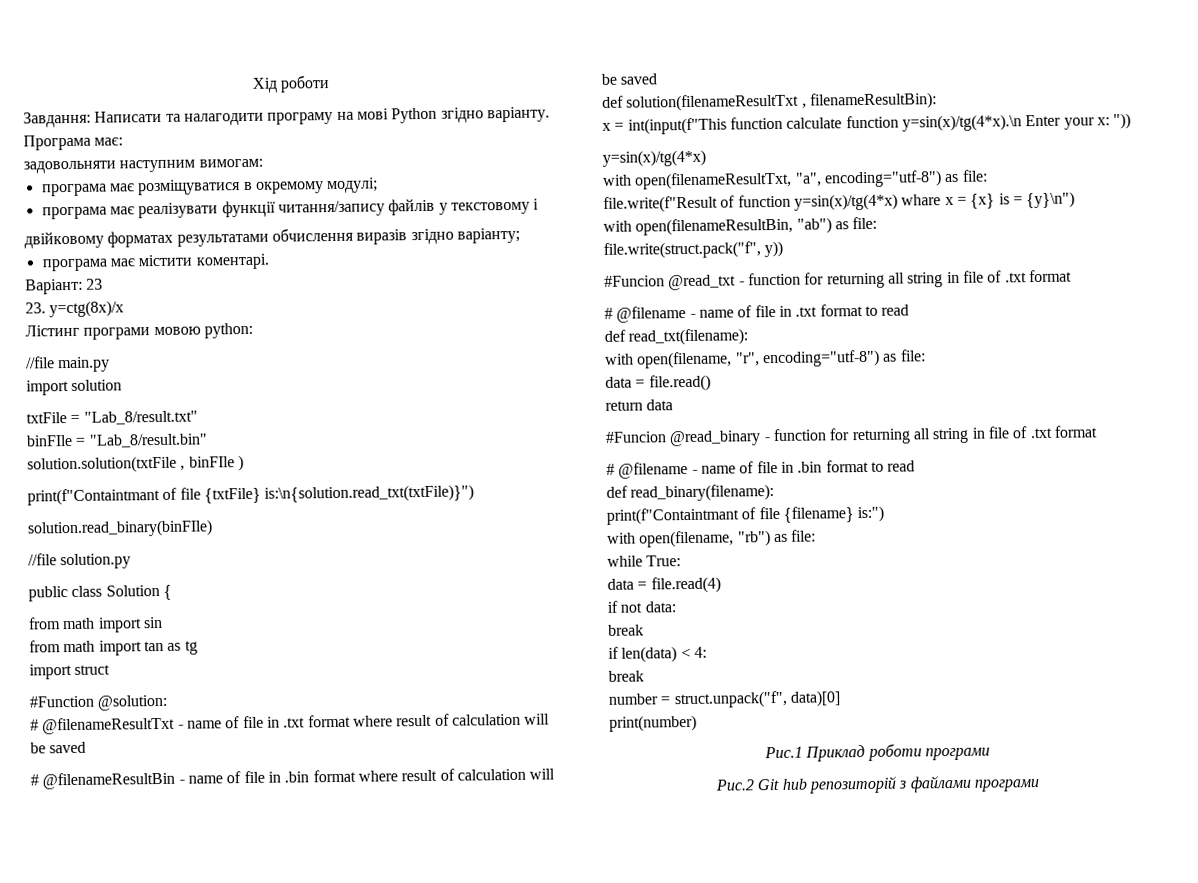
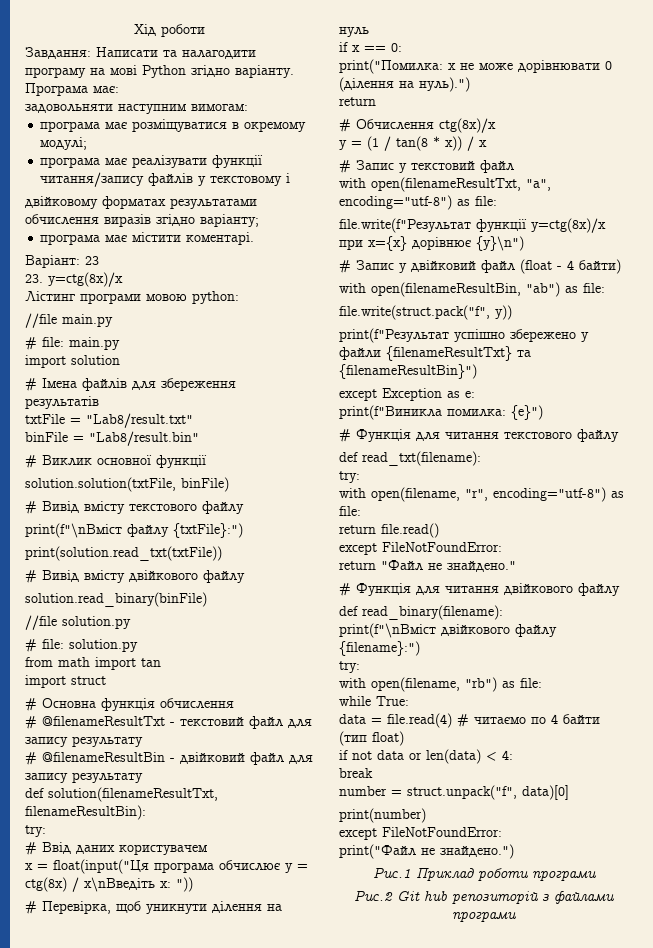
+ # file: main.py
- txtFile = "Lab_8/result.txt"
- binFIle = "Lab_8/result.bin"
- solution.solution(txtFile , binFIle )
- print(f"Containtmant of file {txtFile} is:\n{solution.read_txt(txtFile)}")
- solution.read_binary(binFIle)
+ # Імена файлів для збереження результатів
+ txtFile = "Lab8/result.txt"
+ binFile = "Lab8/result.bin"
+ # Виклик основної функції
+ solution.solution(txtFile, binFile)
+ # Вивід вмісту текстового файлу
+ print(f"\nВміст файлу {txtFile}:")
+ print(solution.read_txt(txtFile))
+ # Вивід вмісту двійкового файлу
+ solution.read_binary(binFile)
  //file solution.py
- public class Solution {
- from math import sin
+ # file: solution.py
- from math import tan as tg
+ from math import tan
- #Function @solution:
+ # Основна функція обчислення
- # @filenameResultTxt - name of file in .txt format where result of calculation will be saved
- # @filenameResultBin - name of file in .bin format where result of calculation will be saved
- def solution(filenameResultTxt , filenameResultBin):
- x = int(input(f"This function calculate function y=sin(x)/tg(4*x).\n Enter your x: "))
- y=sin(x)/tg(4*x)
+ # @filenameResultTxt - текстовий файл для запису результату
+ # @filenameResultBin - двійковий файл для запису результату
+ def solution(filenameResultTxt, filenameResultBin):
+ try:
+ # Ввід даних користувачем
+ x = float(input("Ця програма обчислює y = ctg(8x) / x\nВведіть x: "))
+ # Перевірка, щоб уникнути ділення на нуль
+ if x == 0:
+ print("Помилка: x не може дорівнювати 0 (ділення на нуль).")
+ return
+ # Обчислення ctg(8x)/x
+ y = (1 / tan(8 * x)) / x
+ # Запис у текстовий файл
- file.write(f"Result of function y=sin(x)/tg(4*x) whare x = {x} is = {y}\n")
+ file.write(f"Результат функції y=ctg(8x)/x при x={x} дорівнює {y}\n")
+ # Запис у двійковий файл (float - 4 байти)
- #Funcion @read_txt - function for returning all string in file of .txt format
- # @filename - name of file in .txt format to read
+ print(f"Результат успішно збережено у файли {filenameResultTxt} та {filenameResultBin}")
+ except Exception as e:
+ print(f"Виникла помилка: {e}")
+ # Функція для читання текстового файлу
  def read_txt(filename):
+ try:
- data = file.read()
- return data
- #Funcion @read_binary - function for returning all string in file of .txt format
- # @filename - name of file in .bin format to read
+ return file.read()
+ except FileNotFoundError:
+ return "Файл не знайдено."
+ # Функція для читання двійкового файлу
  def read_binary(filename):
- print(f"Containtmant of file {filename} is:")
+ print(f"\nВміст двійкового файлу {filename}:")
+ try:
- data = file.read(4)
+ data = file.read(4) # читаємо по 4 байти (тип float)
- if not data:
- break
- if len(data) < 4:
+ if not data or len(data) < 4:
  print(number)
+ except FileNotFoundError:
+ print("Файл не знайдено.")

